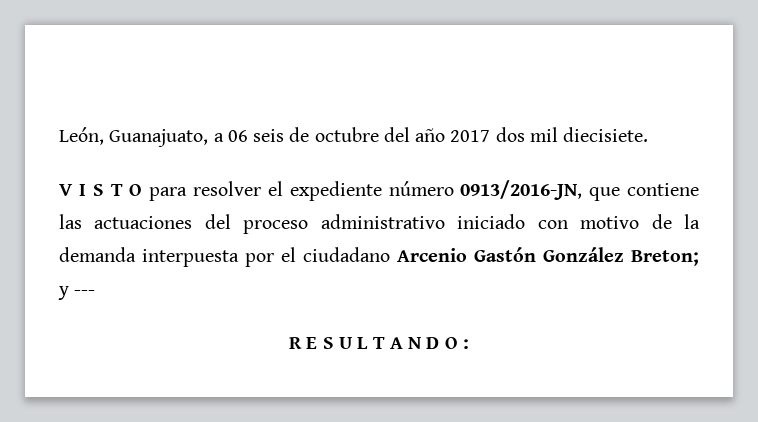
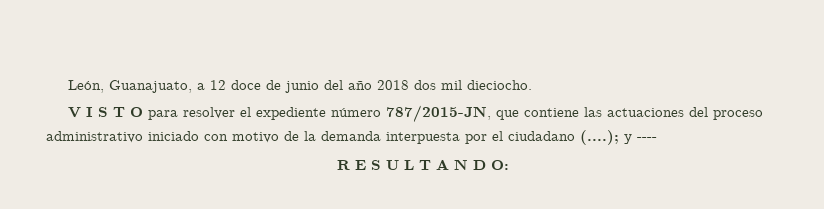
- León, Guanajuato, a 06 seis de octubre del año 2017 dos mil diecisiete.
+ León, Guanajuato, a 12 doce de junio del año 2018 dos mil dieciocho.
- V I S T O para resolver el expediente número 0913/2016-JN, que contiene las actuaciones del proceso administrativo iniciado con motivo de la demanda interpuesta por el ciudadano Arcenio Gastón González Breton; y ---
+ V I S T O para resolver el expediente número 787/2015-JN, que contiene las actuaciones del proceso administrativo iniciado con motivo de la demanda interpuesta por el ciudadano (....); y ----
- R E S U L T A N D O :
+ R E S U L T A N D O:

